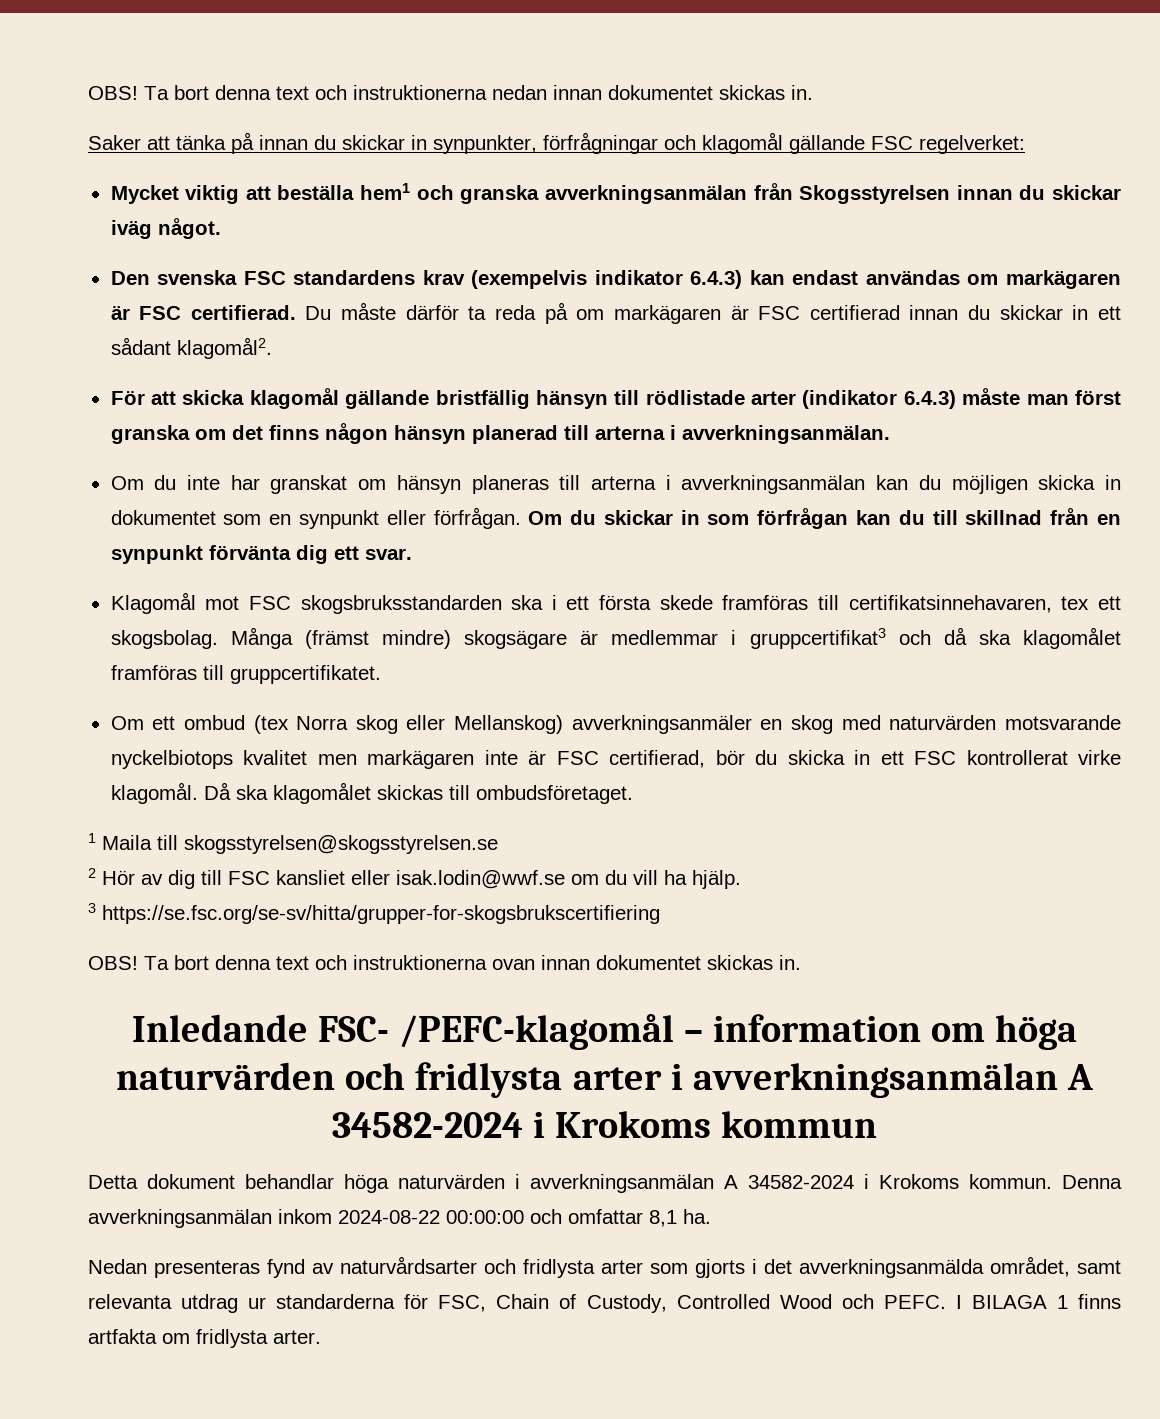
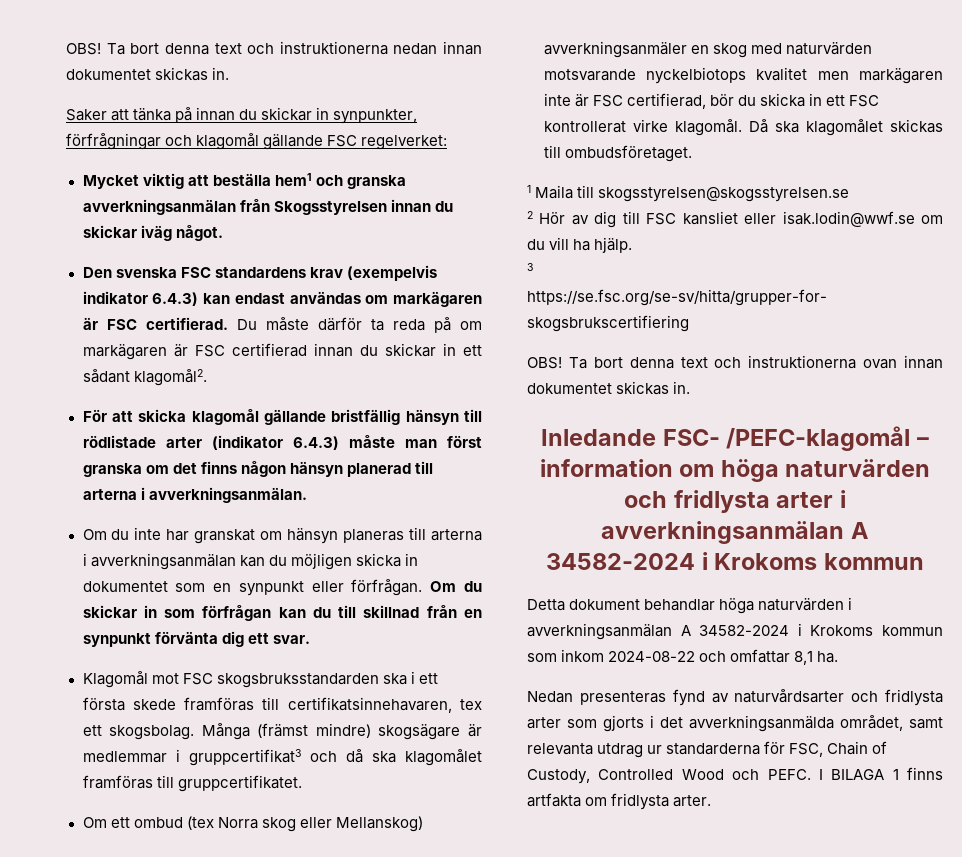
- Detta dokument behandlar höga naturvärden i avverkningsanmälan A 34582-2024 i Krokoms kommun. Denna avverkningsanmälan inkom 2024-08-22 00:00:00 och omfattar 8,1 ha.
+ Detta dokument behandlar höga naturvärden i avverkningsanmälan A 34582-2024 i Krokoms kommun som inkom 2024-08-22 och omfattar 8,1 ha.

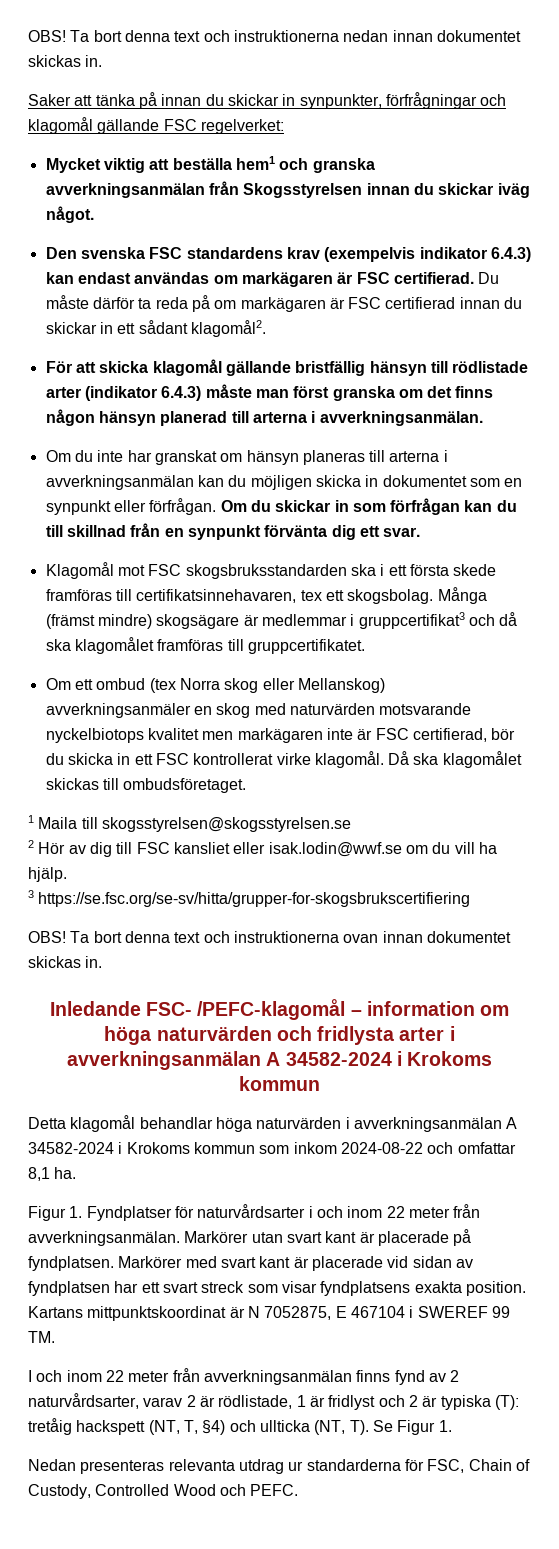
- Detta dokument behandlar höga naturvärden i avverkningsanmälan A 34582-2024 i Krokoms kommun som inkom 2024-08-22 och omfattar 8,1 ha.
+ Detta klagomål behandlar höga naturvärden i avverkningsanmälan A 34582-2024 i Krokoms kommun som inkom 2024-08-22 och omfattar 8,1 ha.
- Nedan presenteras fynd av naturvårdsarter och fridlysta arter som gjorts i det avverkningsanmälda området, samt relevanta utdrag ur standarderna för FSC, Chain of Custody, Controlled Wood och PEFC. I BILAGA 1 finns artfakta om fridlysta arter.
+ Figur 1. Fyndplatser för naturvårdsarter i och inom 22 meter från avverkningsanmälan. Markörer utan svart kant är placerade på fyndplatsen. Markörer med svart kant är placerade vid sidan av fyndplatsen har ett svart streck som visar fyndplatsens exakta position. Kartans mittpunktskoordinat är N 7052875, E 467104 i SWEREF 99 TM.
+ I och inom 22 meter från avverkningsanmälan finns fynd av 2 naturvårdsarter, varav 2 är rödlistade, 1 är fridlyst och 2 är typiska (T): tretåig hackspett (NT, T, §4) och ullticka (NT, T). Se Figur 1.
+ Nedan presenteras relevanta utdrag ur standarderna för FSC, Chain of Custody, Controlled Wood och PEFC.

